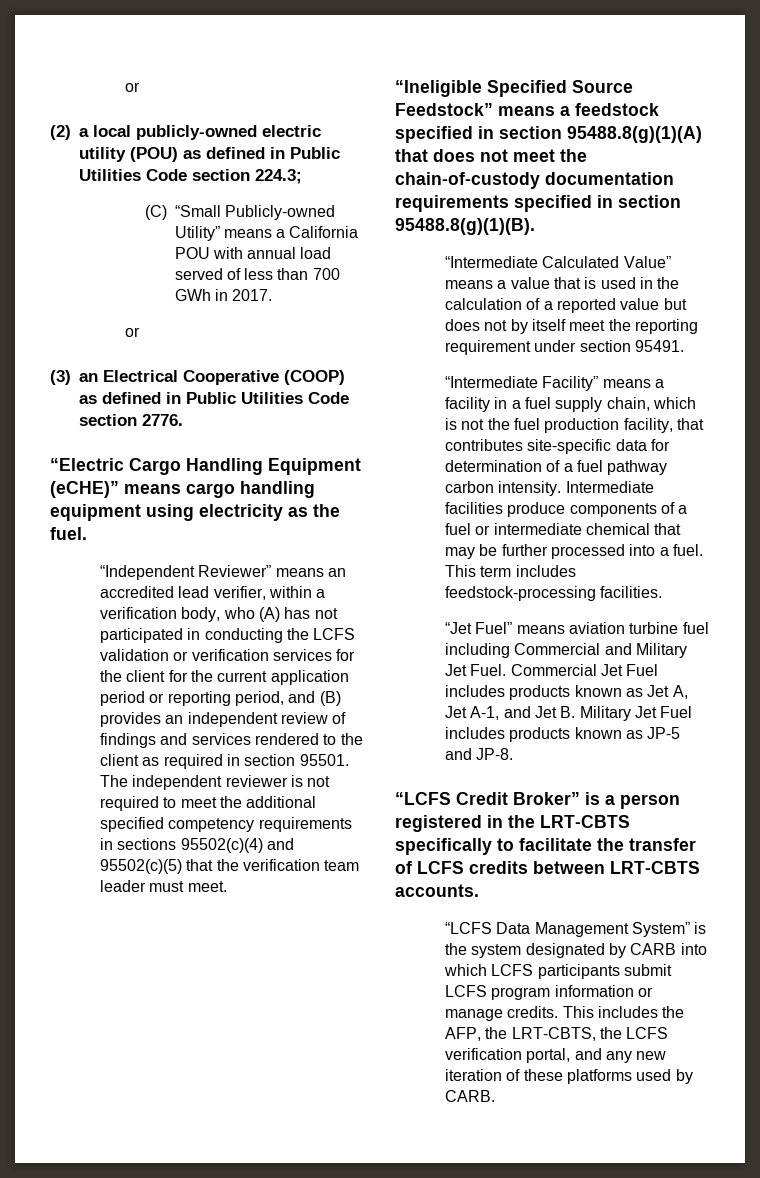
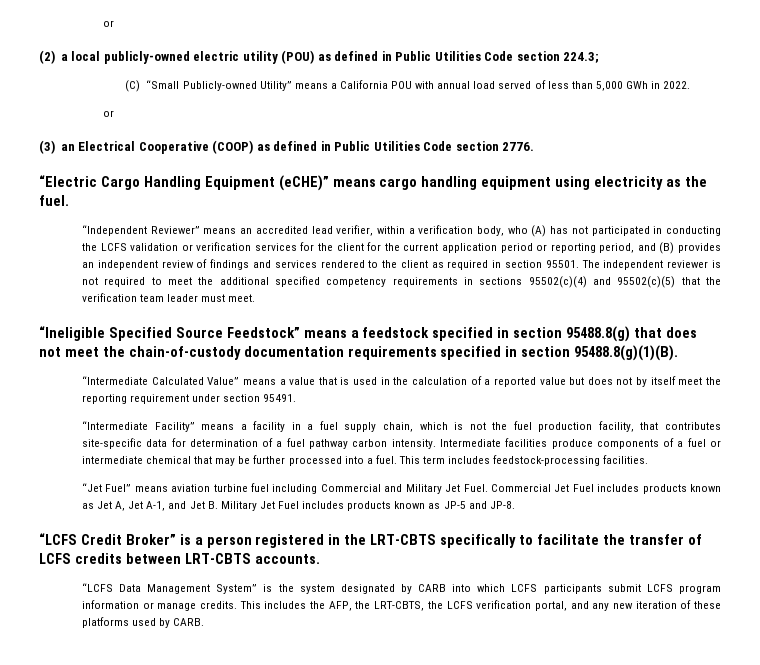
- (C) “Small Publicly-owned Utility” means a California POU with annual load served of less than 700 GWh in 2017.
+ (C) “Small Publicly-owned Utility” means a California POU with annual load served of less than 5,000 GWh in 2022.
- “Ineligible Specified Source Feedstock” means a feedstock specified in section 95488.8(g)(1)(A) that does not meet the chain-of-custody documentation requirements specified in section 95488.8(g)(1)(B).
+ “Ineligible Specified Source Feedstock” means a feedstock specified in section 95488.8(g) that does not meet the chain-of-custody documentation requirements specified in section 95488.8(g)(1)(B).

